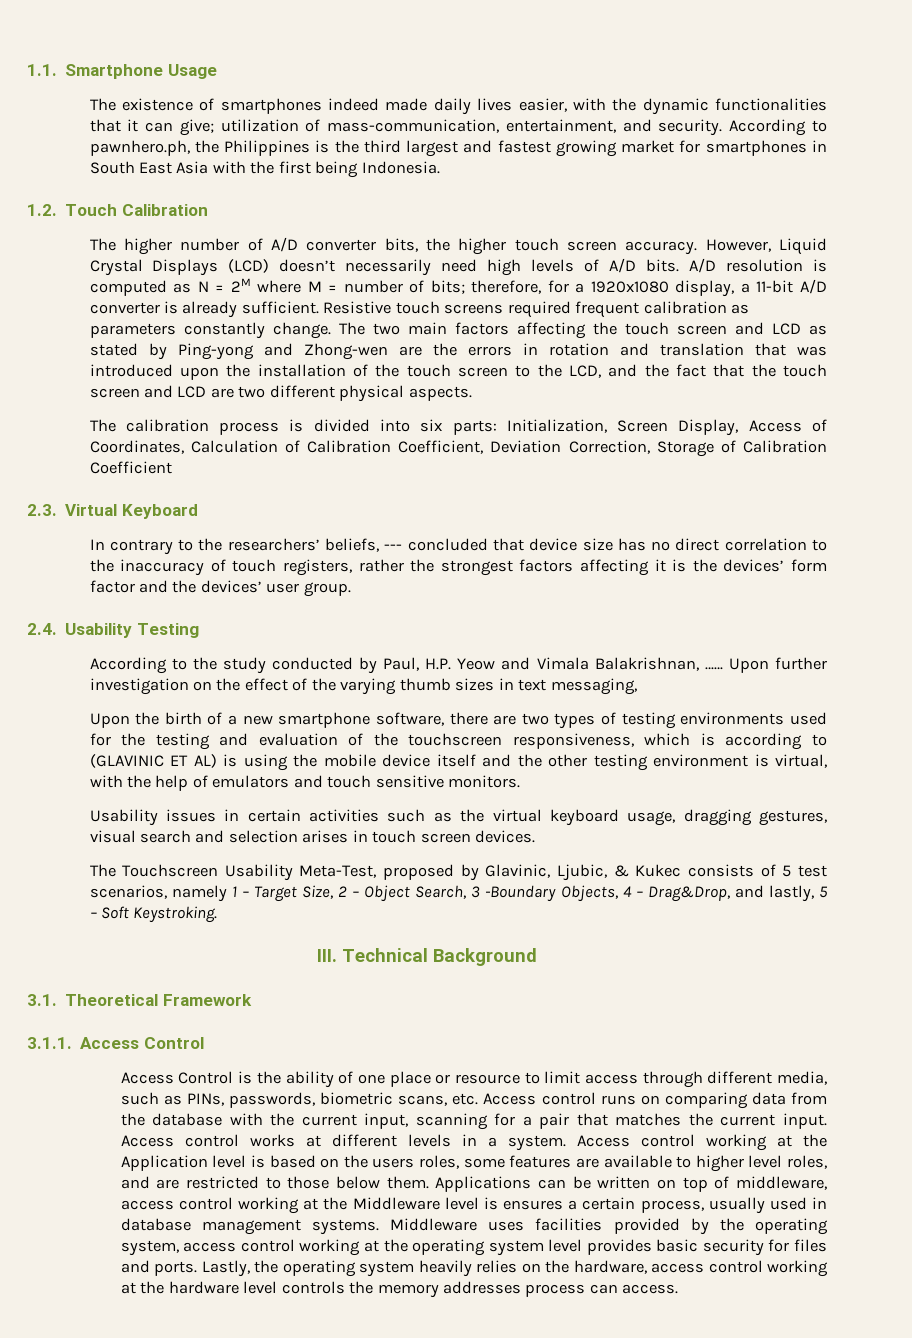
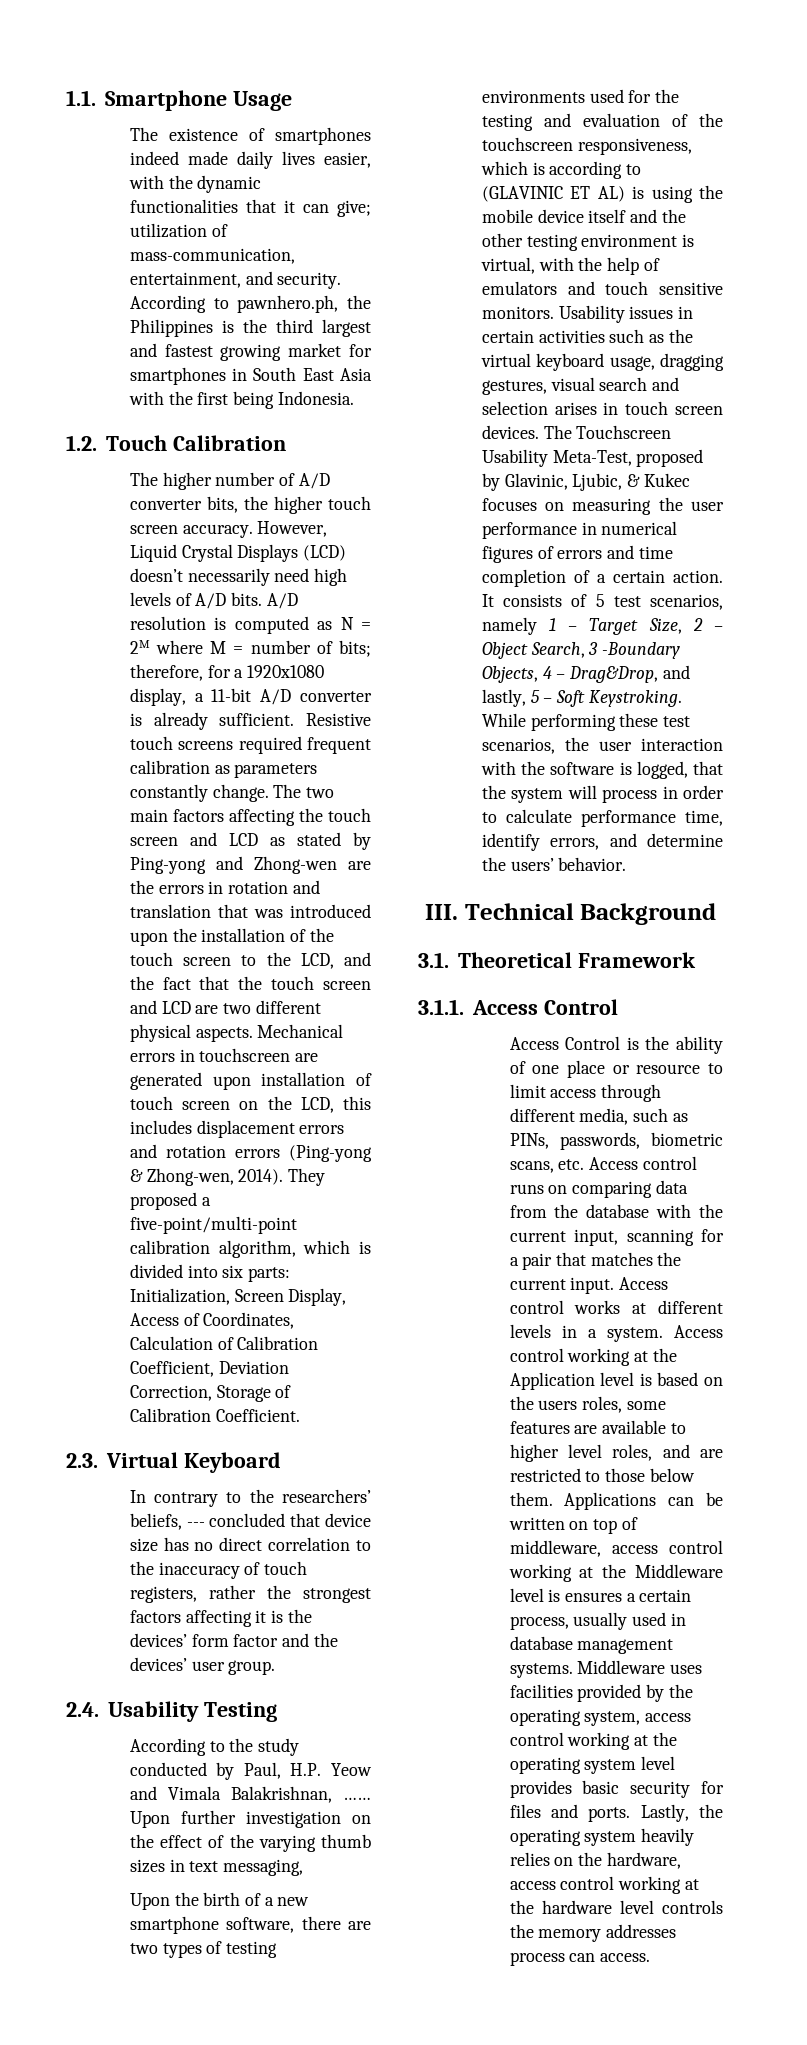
- The two main factors affecting the touch screen and LCD as stated by Ping-yong and Zhong-wen are the errors in rotation and translation that was introduced upon the installation of the touch screen to the LCD, and the fact that the touch screen and LCD are two different physical aspects.
- The calibration process is divided into six parts:
+ The two main factors affecting the touch screen and LCD as stated by Ping-yong and Zhong-wen are the errors in rotation and translation that was introduced upon the installation of the touch screen to the LCD, and the fact that the touch screen and LCD are two different physical aspects. Mechanical errors in touchscreen are generated upon installation of touch screen on the LCD, this includes displacement errors and rotation errors (Ping-yong & Zhong-wen, 2014). They proposed a five-point/multi-point calibration algorithm, which is divided into six parts:
- Initialization, Screen Display, Access of Coordinates, Calculation of Calibration Coefficient, Deviation Correction, Storage of Calibration Coefficient
+ Initialization, Screen Display, Access of Coordinates, Calculation of Calibration Coefficient, Deviation Correction, Storage of Calibration Coefficient.
- Upon the birth of a new smartphone software, there are two types of testing environments used for the testing and evaluation of the touchscreen responsiveness, which is according to (GLAVINIC ET AL) is using the mobile device itself and the other testing environment is virtual, with the help of emulators and touch sensitive monitors.
- Usability issues in certain activities such as the virtual keyboard usage, dragging gestures, visual search and selection arises in touch screen devices.
- The Touchscreen Usability Meta-Test, proposed by Glavinic, Ljubic, & Kukec consists of 5 test scenarios, namely 1 – Target Size, 2 – Object Search, 3 -Boundary Objects, 4 – Drag&Drop, and lastly, 5 – Soft Keystroking.
+ Upon the birth of a new smartphone software, there are two types of testing environments used for the testing and evaluation of the touchscreen responsiveness, which is according to (GLAVINIC ET AL) is using the mobile device itself and the other testing environment is virtual, with the help of emulators and touch sensitive monitors. Usability issues in certain activities such as the virtual keyboard usage, dragging gestures, visual search and selection arises in touch screen devices. The Touchscreen Usability Meta-Test, proposed by Glavinic, Ljubic, & Kukec focuses on measuring the user performance in numerical figures of errors and time completion of a certain action. It consists of 5 test scenarios, namely 1 – Target Size, 2 – Object Search, 3 -Boundary Objects, 4 – Drag&Drop, and lastly, 5 – Soft Keystroking. While performing these test scenarios, the user interaction with the software is logged, that the system will process in order to calculate performance time, identify errors, and determine the users’ behavior.

